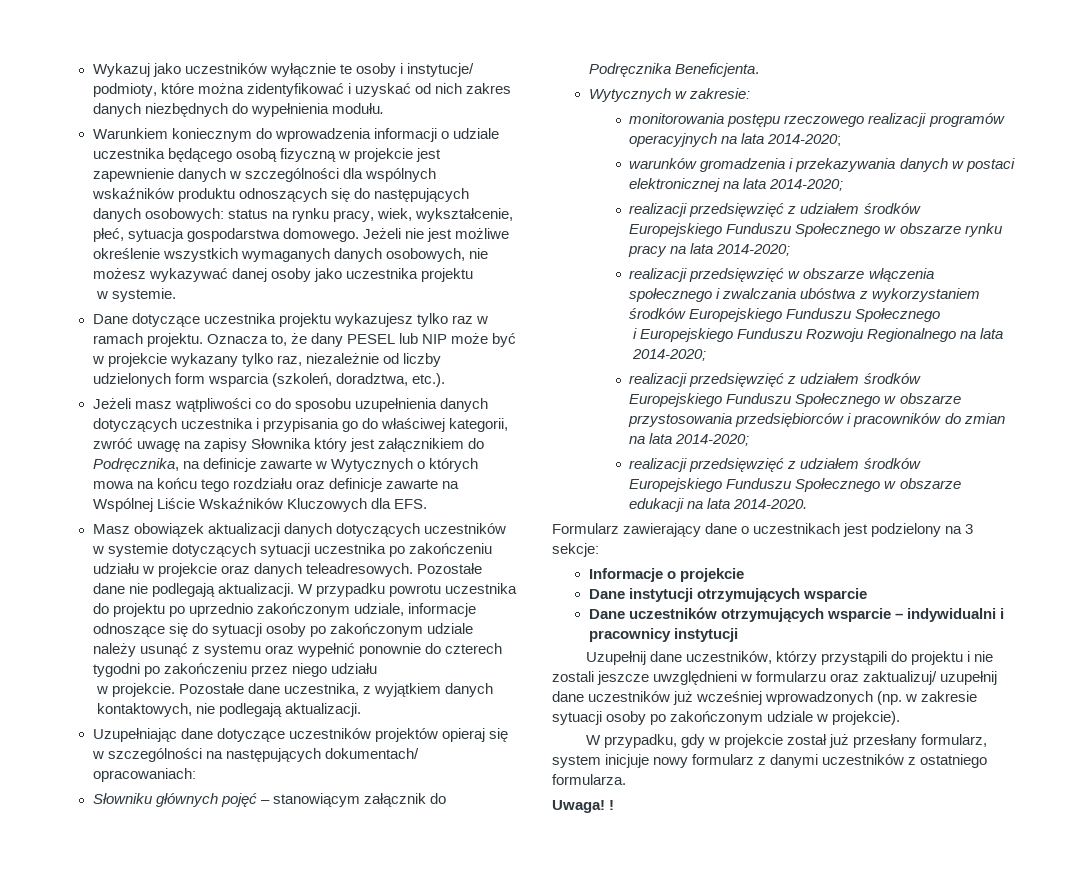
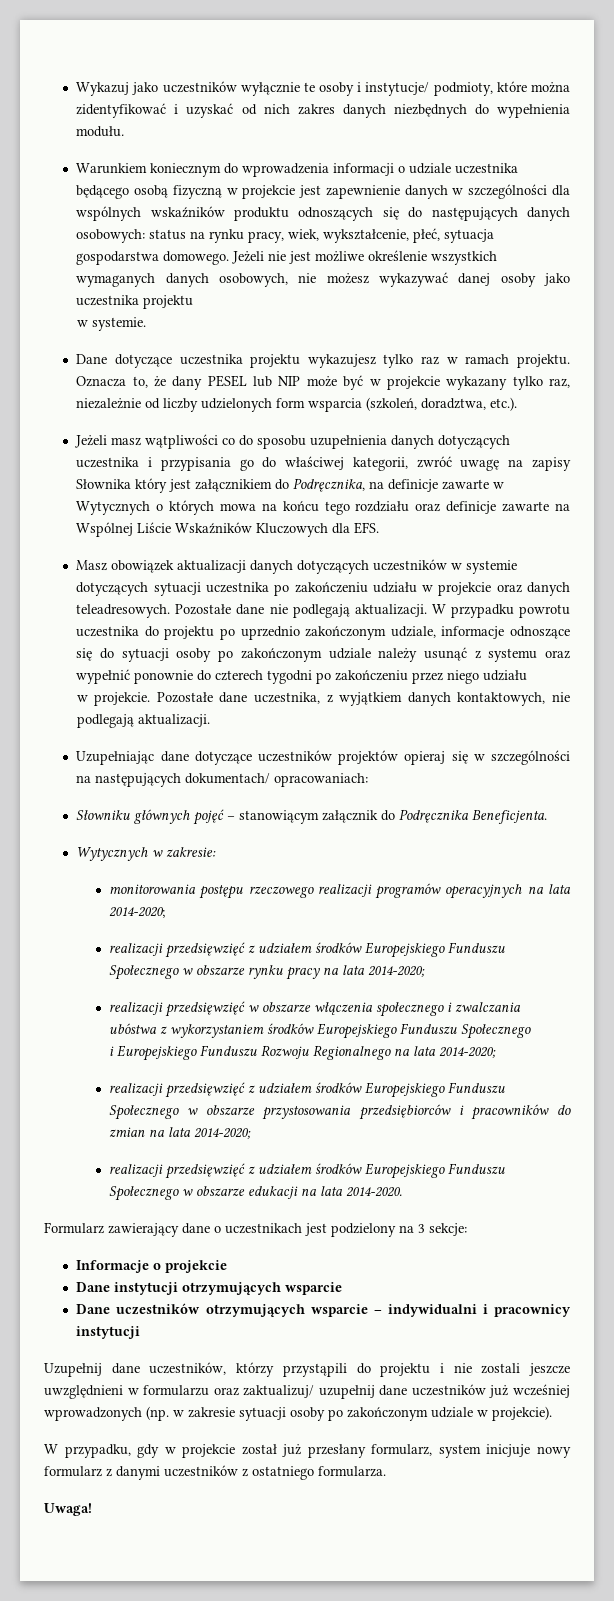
- warunków gromadzenia i przekazywania danych w postaci elektronicznej na lata 2014-2020;
- !

